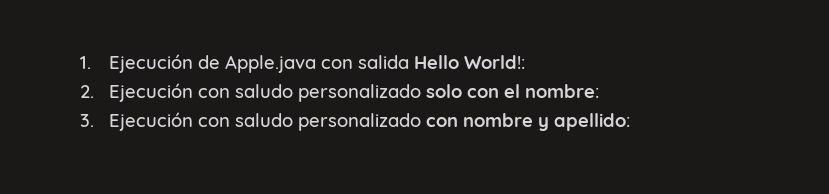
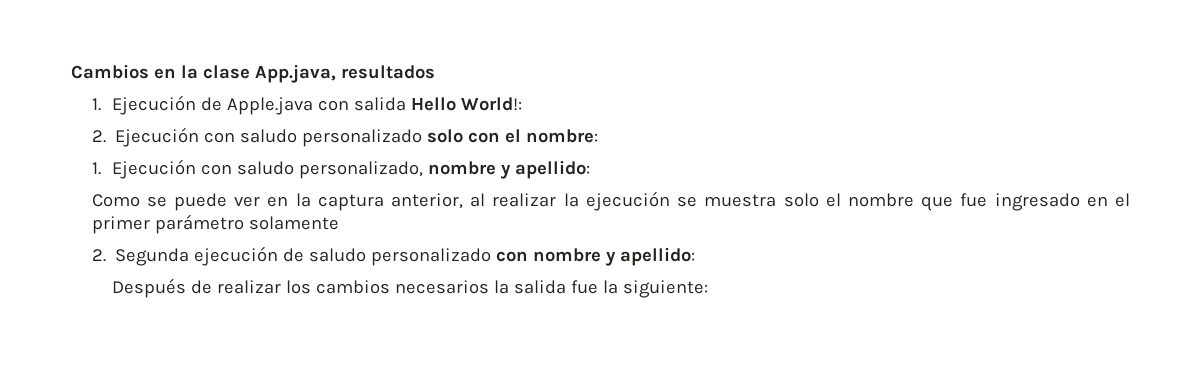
+ Cambios en la clase App.java, resultados
- 3. Ejecución con saludo personalizado con nombre y apellido:
+ 1. Ejecución con saludo personalizado, nombre y apellido:
+ Como se puede ver en la captura anterior, al realizar la ejecución se muestra solo el nombre que fue ingresado en el primer parámetro solamente
+ 2. Segunda ejecución de saludo personalizado con nombre y apellido:
+ Después de realizar los cambios necesarios la salida fue la siguiente:

